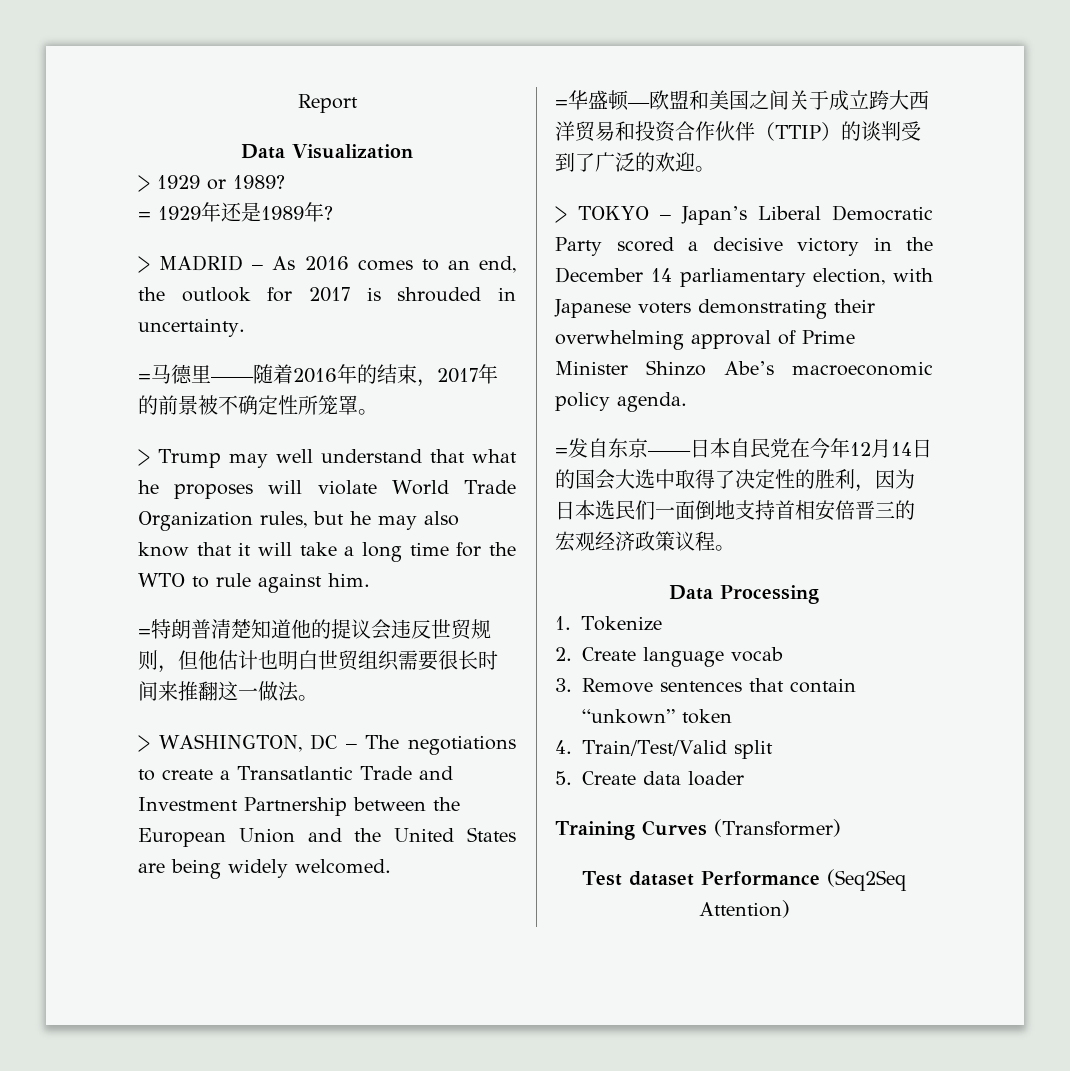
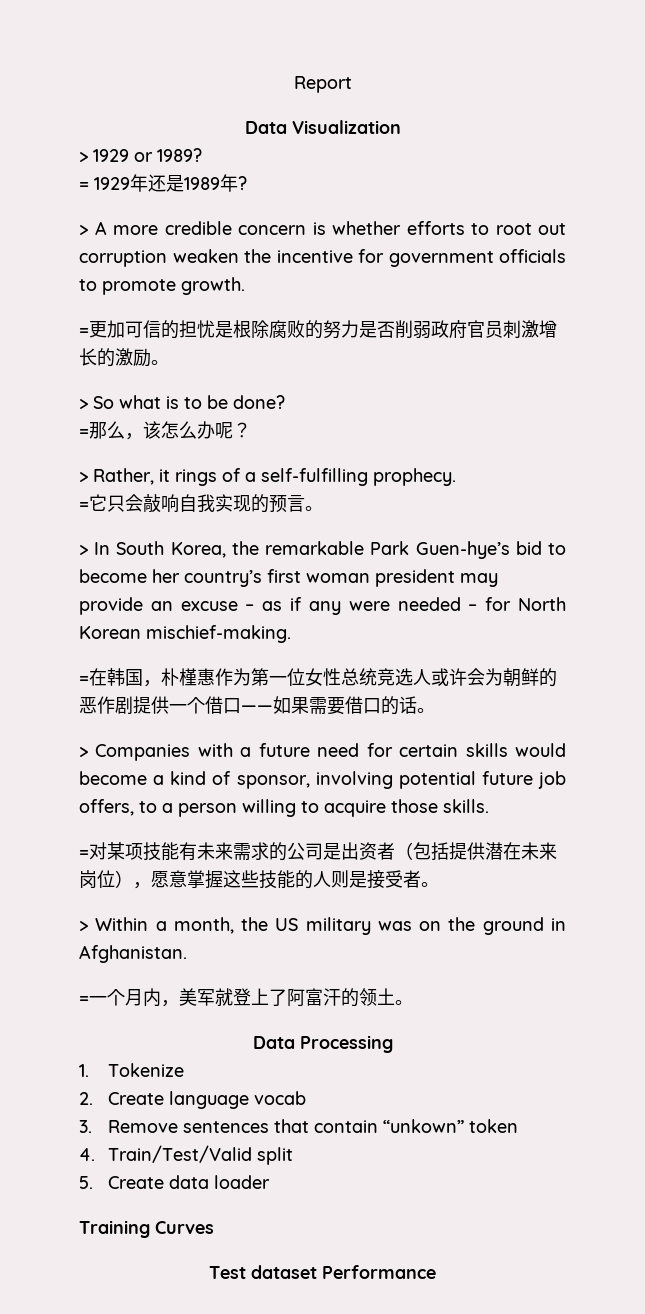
- > MADRID – As 2016 comes to an end, the outlook for 2017 is shrouded in uncertainty.
- =马德里——随着2016年的结束，2017年的前景被不确定性所笼罩。
- > Trump may well understand that what he proposes will violate World Trade Organization rules, but he may also know that it will take a long time for the WTO to rule against him.
- =特朗普清楚知道他的提议会违反世贸规则，但他估计也明白世贸组织需要很长时间来推翻这一做法。
- > WASHINGTON, DC – The negotiations to create a Transatlantic Trade and Investment Partnership between the European Union and the United States are being widely welcomed.
- =华盛顿—欧盟和美国之间关于成立跨大西洋贸易和投资合作伙伴（TTIP）的谈判受到了广泛的欢迎。
- > TOKYO – Japan’s Liberal Democratic Party scored a decisive victory in the December 14 parliamentary election, with Japanese voters demonstrating their overwhelming approval of Prime Minister Shinzo Abe’s macroeconomic policy agenda.
- =发自东京——日本自民党在今年12月14日的国会大选中取得了决定性的胜利，因为日本选民们一面倒地支持首相安倍晋三的宏观经济政策议程。
+ > A more credible concern is whether efforts to root out corruption weaken the incentive for government officials to promote growth.
+ =更加可信的担忧是根除腐败的努力是否削弱政府官员刺激增长的激励。
+ > So what is to be done?
+ =那么，该怎么办呢？
+ > Rather, it rings of a self-fulfilling prophecy.
+ =它只会敲响自我实现的预言。
+ > In South Korea, the remarkable Park Guen-hye’s bid to become her country’s first woman president may provide an excuse – as if any were needed – for North Korean mischief-making.
+ =在韩国，朴槿惠作为第一位女性总统竞选人或许会为朝鲜的恶作剧提供一个借口——如果需要借口的话。
+ > Companies with a future need for certain skills would become a kind of sponsor, involving potential future job offers, to a person willing to acquire those skills.
+ =对某项技能有未来需求的公司是出资者（包括提供潜在未来岗位），愿意掌握这些技能的人则是接受者。
+ > Within a month, the US military was on the ground in Afghanistan.
+ =一个月内，美军就登上了阿富汗的领土。
- Training Curves (Transformer)
+ Training Curves
- Test dataset Performance (Seq2Seq Attention)
+ Test dataset Performance

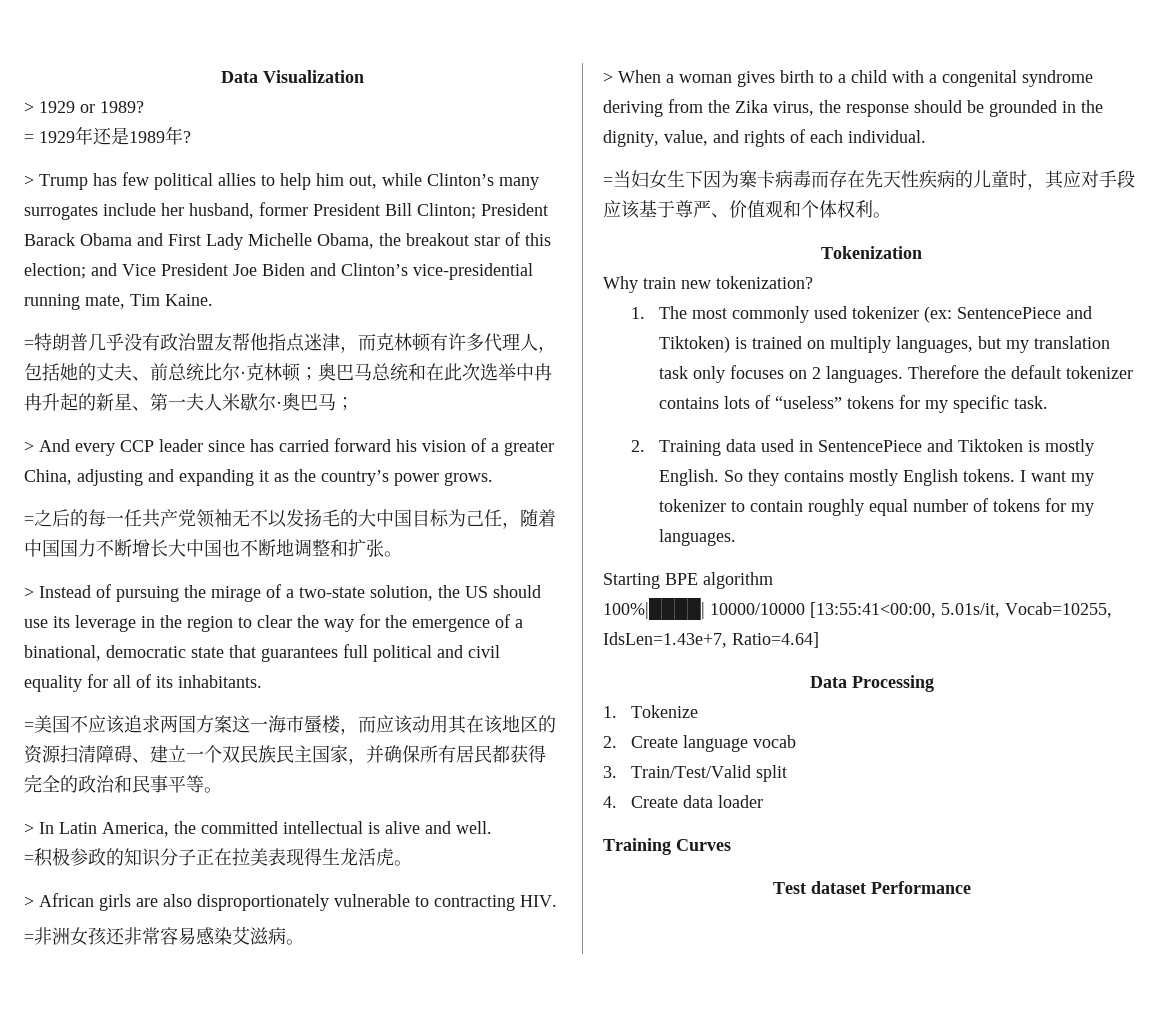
- Report
- > A more credible concern is whether efforts to root out corruption weaken the incentive for government officials to promote growth.
- =更加可信的担忧是根除腐败的努力是否削弱政府官员刺激增长的激励。
- > So what is to be done?
- =那么，该怎么办呢？
- > Rather, it rings of a self-fulfilling prophecy.
- =它只会敲响自我实现的预言。
- > In South Korea, the remarkable Park Guen-hye’s bid to become her country’s first woman president may provide an excuse – as if any were needed – for North Korean mischief-making.
- =在韩国，朴槿惠作为第一位女性总统竞选人或许会为朝鲜的恶作剧提供一个借口——如果需要借口的话。
- > Companies with a future need for certain skills would become a kind of sponsor, involving potential future job offers, to a person willing to acquire those skills.
- =对某项技能有未来需求的公司是出资者（包括提供潜在未来岗位），愿意掌握这些技能的人则是接受者。
- > Within a month, the US military was on the ground in Afghanistan.
- =一个月内，美军就登上了阿富汗的领土。
+ > Trump has few political allies to help him out, while Clinton’s many surrogates include her husband, former President Bill Clinton; President Barack Obama and First Lady Michelle Obama, the breakout star of this election; and Vice President Joe Biden and Clinton’s vice-presidential running mate, Tim Kaine.
+ =特朗普几乎没有政治盟友帮他指点迷津，而克林顿有许多代理人，包括她的丈夫、前总统比尔·克林顿；奥巴马总统和在此次选举中冉冉升起的新星、第一夫人米歇尔·奥巴马；
+ > And every CCP leader since has carried forward his vision of a greater China, adjusting and expanding it as the country’s power grows.
+ =之后的每一任共产党领袖无不以发扬毛的大中国目标为己任，随着中国国力不断增长大中国也不断地调整和扩张。
+ > Instead of pursuing the mirage of a two-state solution, the US should use its leverage in the region to clear the way for the emergence of a binational, democratic state that guarantees full political and civil equality for all of its inhabitants.
+ =美国不应该追求两国方案这一海市蜃楼，而应该动用其在该地区的资源扫清障碍、建立一个双民族民主国家，并确保所有居民都获得完全的政治和民事平等。
+ > In Latin America, the committed intellectual is alive and well.
+ =积极参政的知识分子正在拉美表现得生龙活虎。
+ > African girls are also disproportionately vulnerable to contracting HIV.
+ =非洲女孩还非常容易感染艾滋病。
+ > When a woman gives birth to a child with a congenital syndrome deriving from the Zika virus, the response should be grounded in the dignity, value, and rights of each individual.
+ =当妇女生下因为寨卡病毒而存在先天性疾病的儿童时，其应对手段应该基于尊严、价值观和个体权利。
+ Tokenization
+ Why train new tokenization?
+ 1. The most commonly used tokenizer (ex: SentencePiece and Tiktoken) is trained on multiply languages, but my translation task only focuses on 2 languages. Therefore the default tokenizer contains lots of “useless” tokens for my specific task.
+ 2. Training data used in SentencePiece and Tiktoken is mostly English. So they contains mostly English tokens. I want my tokenizer to contain roughly equal number of tokens for my languages.
+ Starting BPE algorithm
+ 100%|████| 10000/10000 [13:55:41<00:00, 5.01s/it, Vocab=10255, IdsLen=1.43e+7, Ratio=4.64]
- 3. Remove sentences that contain “unkown” token
- 4. Train/Test/Valid split
+ 3. Train/Test/Valid split
- 5. Create data loader
+ 4. Create data loader

